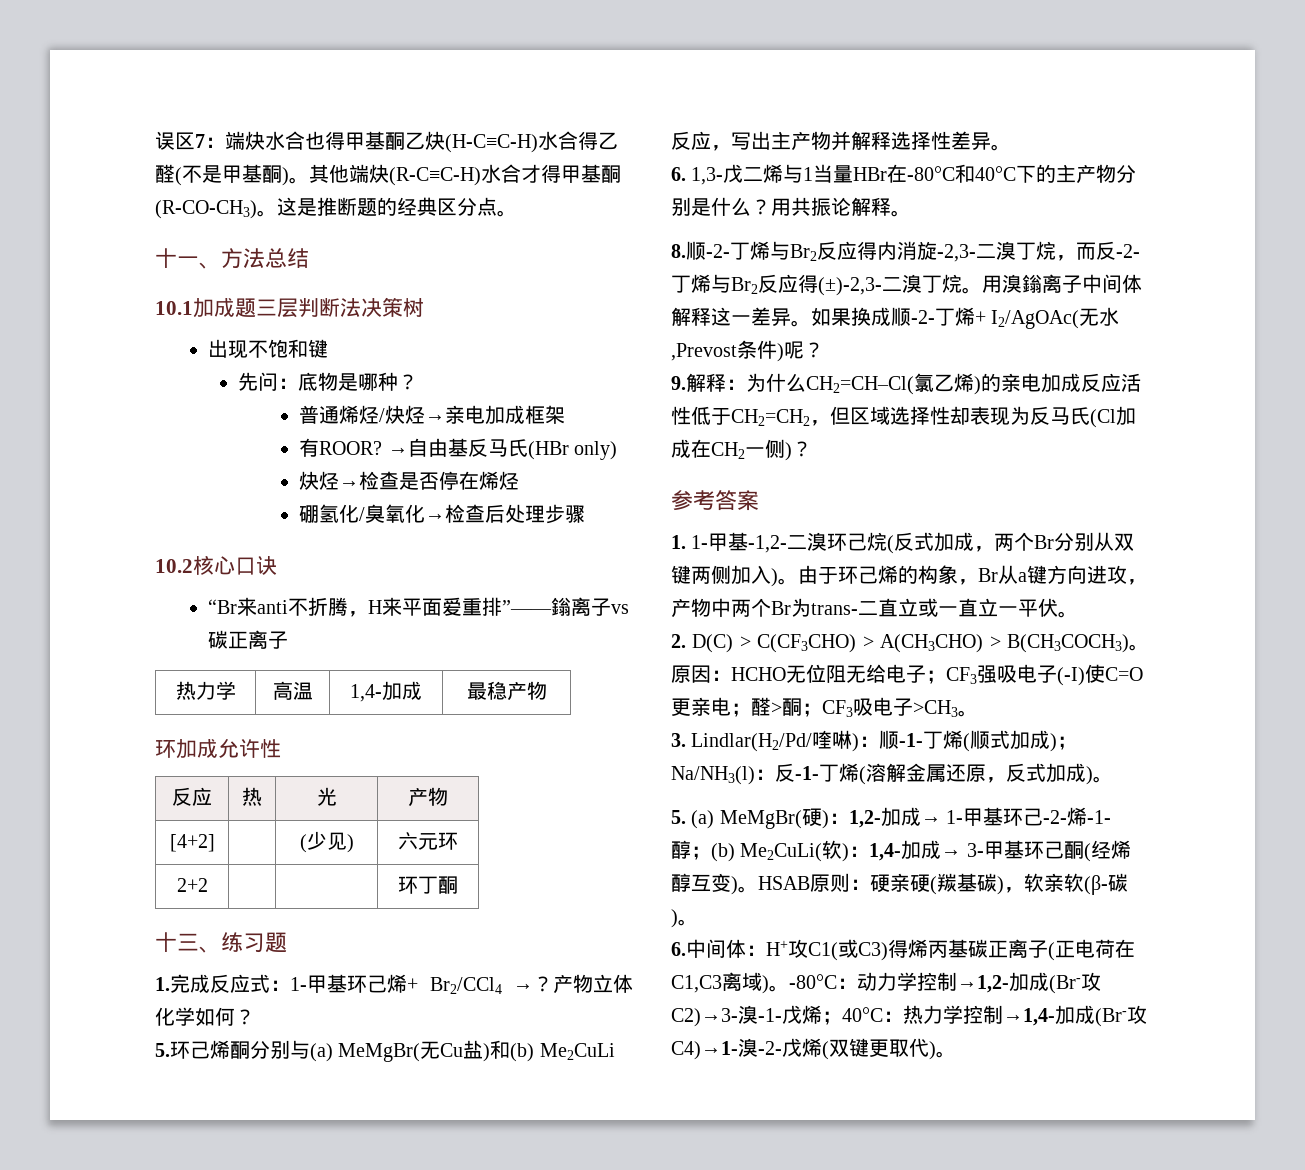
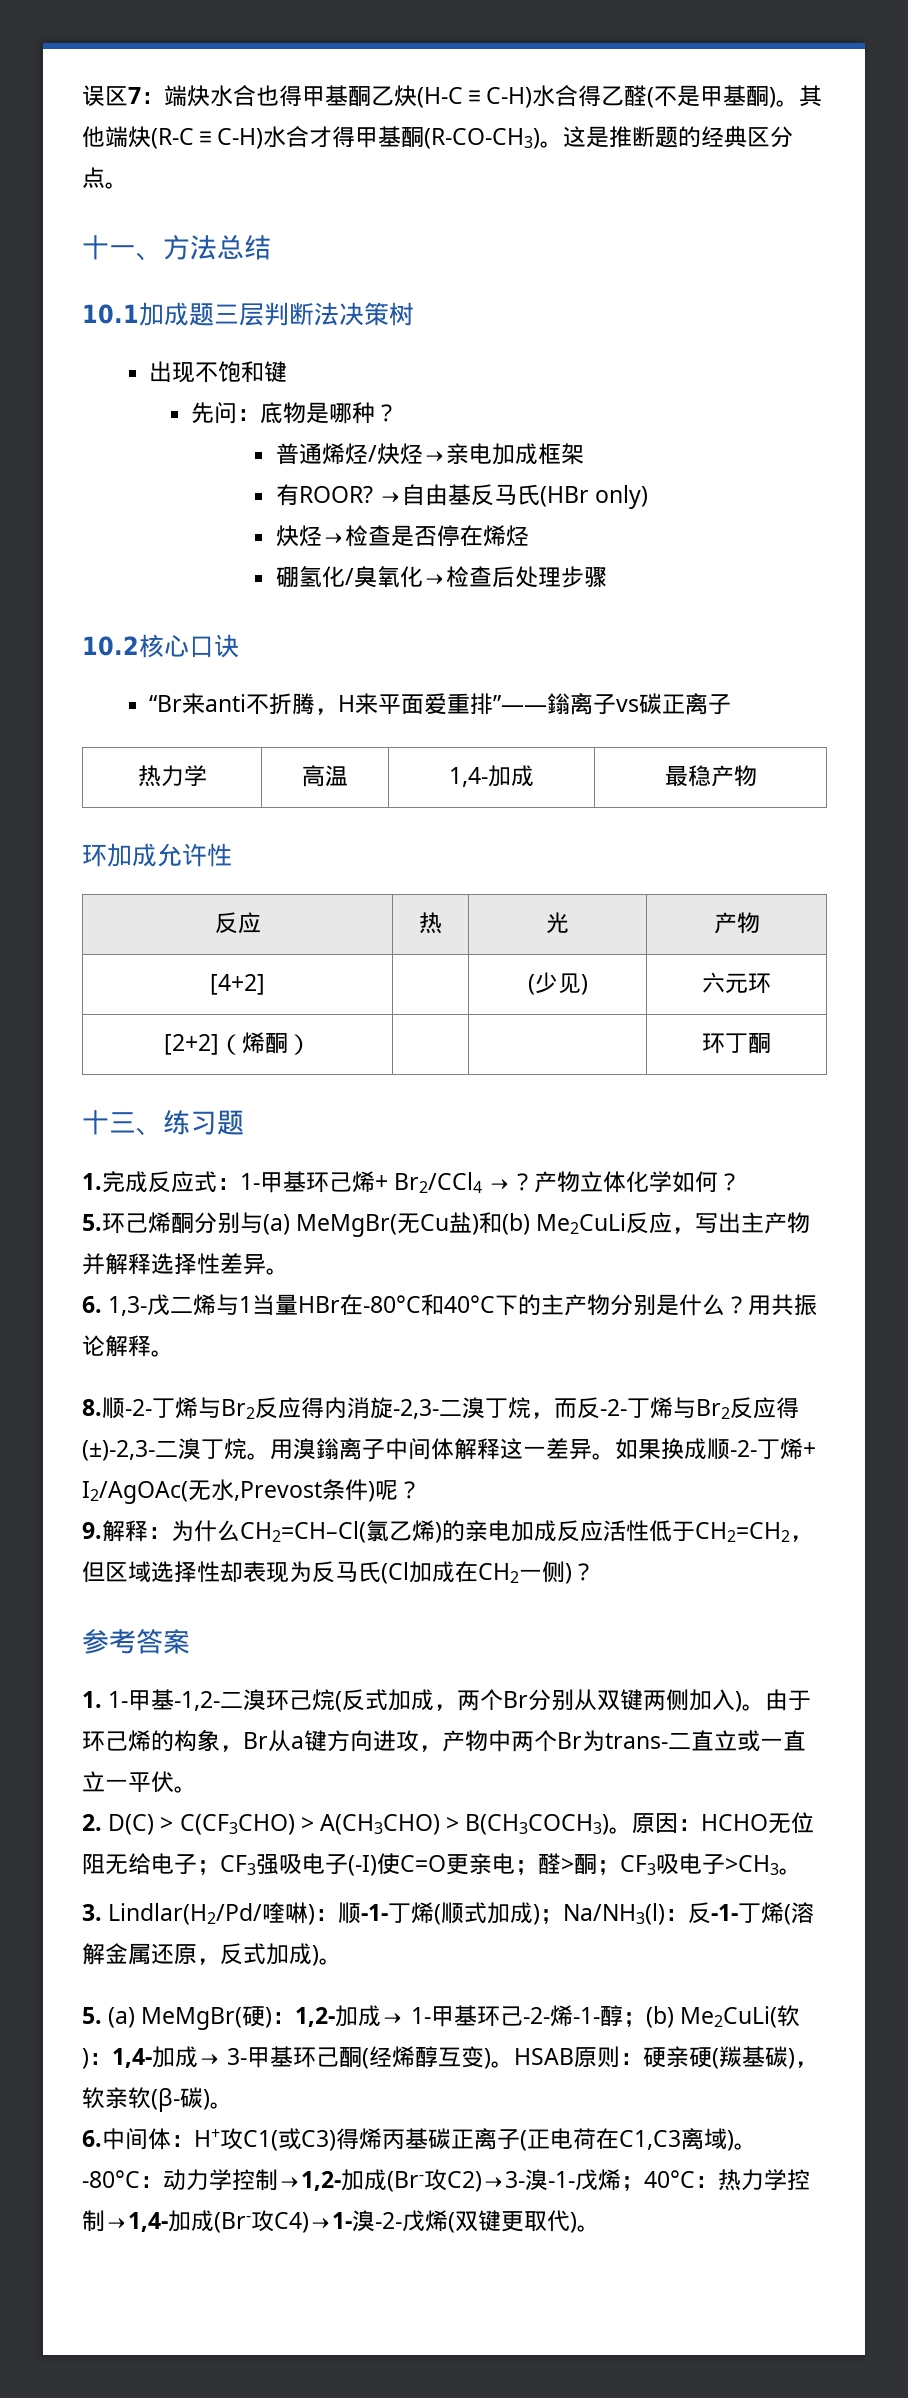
- 2+2 | | | 环丁酮
+ [2+2]（烯酮） | | | 环丁酮

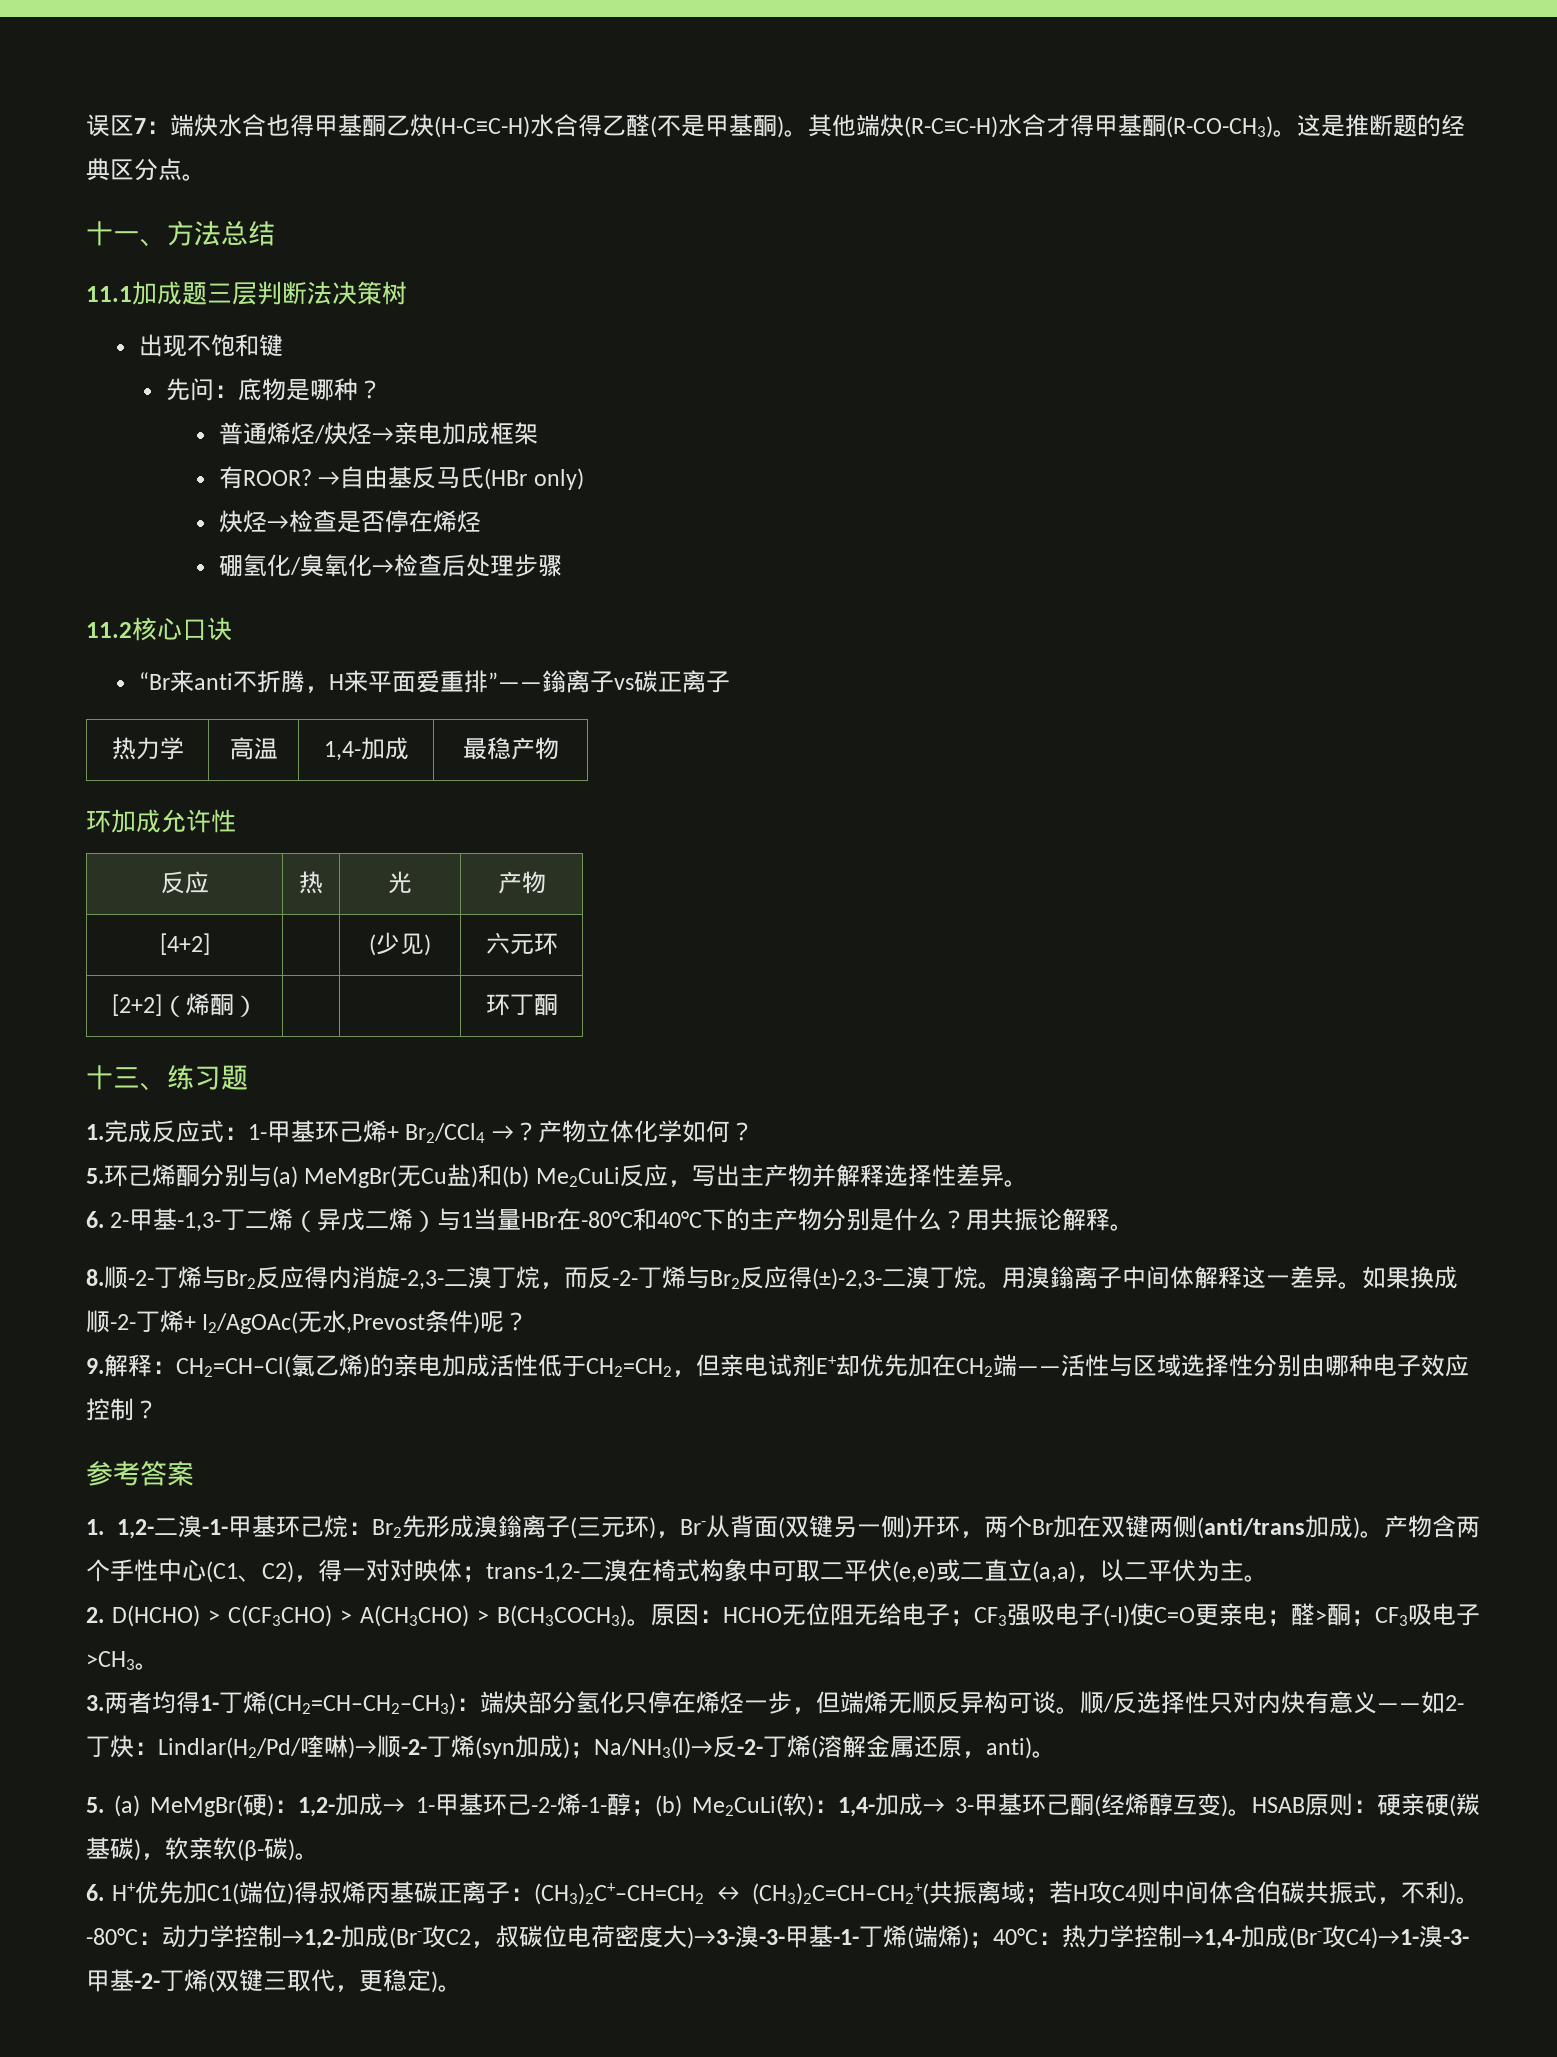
- 10.1加成题三层判断法决策树
+ 11.1加成题三层判断法决策树
- 10.2核心口诀
+ 11.2核心口诀
- 6. 1,3-戊二烯与1当量HBr在-80°C和40°C下的主产物分别是什么？
+ 6. 2-甲基-1,3-丁二烯（异戊二烯）与1当量HBr在-80°C和40°C下的主产物分别是什么？
- 9.解释：为什么CH2=CH–Cl(氯乙烯)的亲电加成反应活性低于CH2=CH2，但区域选择性却表现为反马氏(Cl加成在CH2一侧)？
+ 9.解释：CH2=CH–Cl(氯乙烯)的亲电加成活性低于CH2=CH2，但亲电试剂E+却优先加在CH2端——活性与区域选择性分别由哪种电子效应控制？
  参考答案
- 1. 1-甲基-1,2-二溴环己烷(反式加成，两个Br分别从双键两侧加入)。由于环己烯的构象，Br从a键方向进攻，产物中两个Br为trans-二直立或一直立一平伏。
+ 1. 1,2-二溴-1-甲基环己烷：Br2先形成溴鎓离子(三元环)，Br-从背面(双键另一侧)开环，两个Br加在双键两侧(anti/trans加成)。产物含两个手性中心(C1、C2)，得一对对映体；trans-1,2-二溴在椅式构象中可取二平伏(e,e)或二直立(a,a)，以二平伏为主。
- 2. D(C) > C(CF3CHO) > A(CH3CHO) > B(CH3COCH3)。
+ 2. D(HCHO) > C(CF3CHO) > A(CH3CHO) > B(CH3COCH3)。
- 3. Lindlar(H2/Pd/喹啉)：顺-1-丁烯(顺式加成)；Na/NH3(l)：反-1-丁烯(溶解金属还原，反式加成)。
+ 3.两者均得1-丁烯(CH2=CH–CH2–CH3)：端炔部分氢化只停在烯烃一步，但端烯无顺反异构可谈。顺/反选择性只对内炔有意义——如2-丁炔：Lindlar(H2/Pd/喹啉)→顺-2-丁烯(syn加成)；Na/NH3(l)→反-2-丁烯(溶解金属还原，anti)。
- 6.中间体：H+攻C1(或C3)得烯丙基碳正离子(正电荷在C1,C3离域)。
+ 6. H+优先加C1(端位)得叔烯丙基碳正离子：(CH3)2C+–CH=CH2 ↔ (CH3)2C=CH–CH2+(共振离域；若H攻C4则中间体含伯碳共振式，不利)。
- -80°C：动力学控制→1,2-加成(Br-攻C2)→3-溴-1-戊烯；40°C：热力学控制→1,4-加成(Br-攻C4)→1-溴-2-戊烯(双键更取代)。
+ -80°C：动力学控制→1,2-加成(Br-攻C2，叔碳位电荷密度大)→3-溴-3-甲基-1-丁烯(端烯)；40°C：热力学控制→1,4-加成(Br-攻C4)→1-溴-3-甲基-2-丁烯(双键三取代，更稳定)。

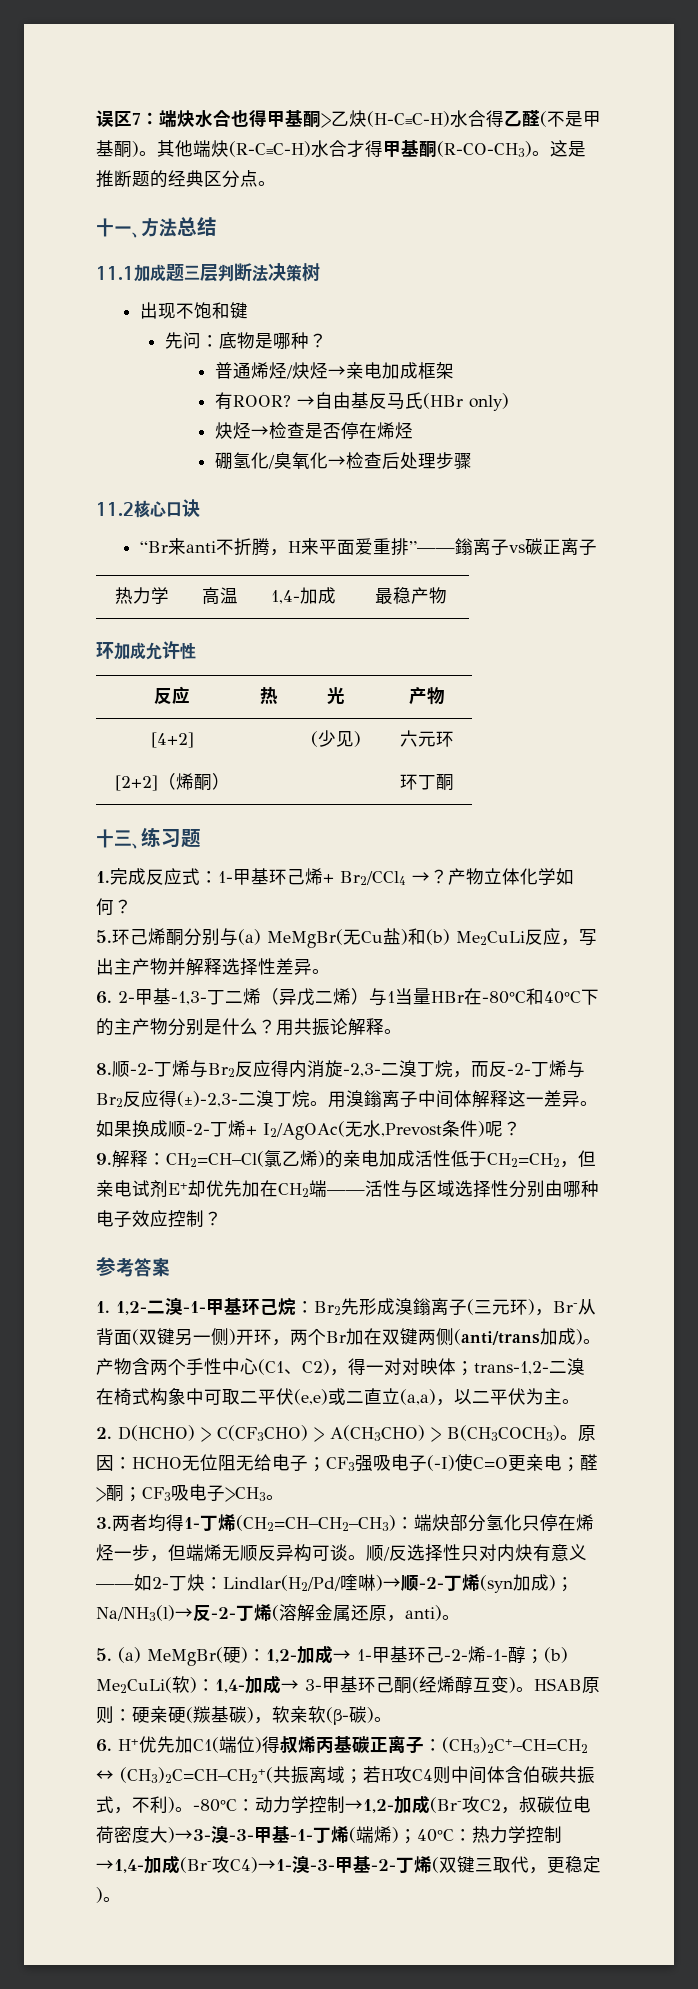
- 误区7：端炔水合也得甲基酮乙炔(H-C≡C-H)水合得乙醛(不是甲基酮)。
+ 误区7：端炔水合也得甲基酮>乙炔(H-C≡C-H)水合得乙醛(不是甲基酮)。

